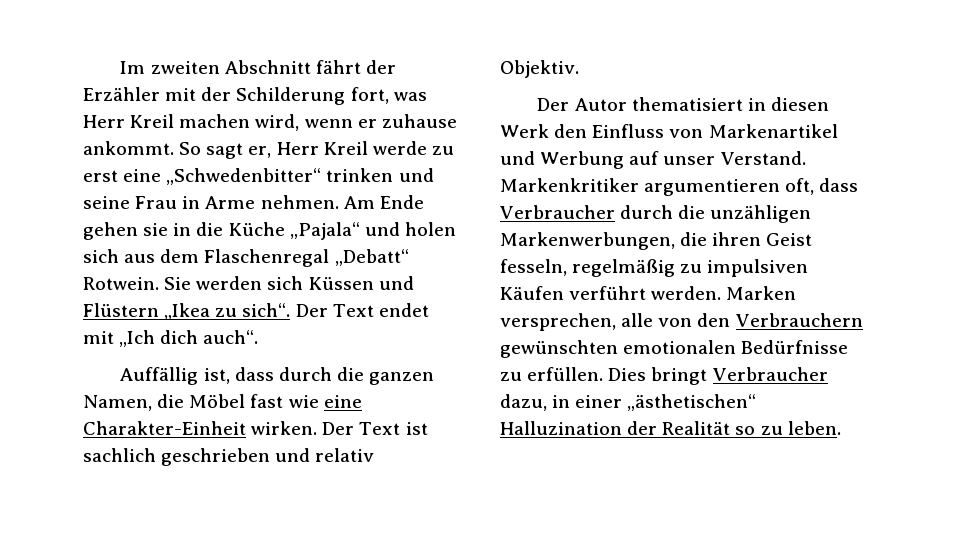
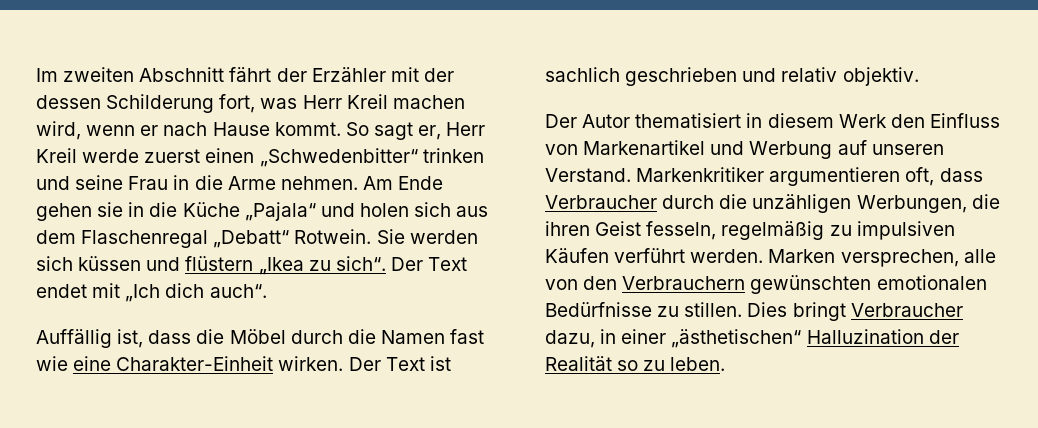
- Im zweiten Abschnitt fährt der Erzähler mit der Schilderung fort, was Herr Kreil machen wird, wenn er zuhause ankommt.
+ Im zweiten Abschnitt fährt der Erzähler mit der dessen Schilderung fort, was Herr Kreil machen wird, wenn er nach Hause kommt.
- So sagt er, Herr Kreil werde zu erst eine „Schwedenbitter“ trinken und seine Frau in Arme nehmen.
+ So sagt er, Herr Kreil werde zuerst einen „Schwedenbitter“ trinken und seine Frau in die Arme nehmen.
- Sie werden sich Küssen und Flüstern „Ikea zu sich“.
+ Sie werden sich küssen und flüstern „Ikea zu sich“.
- Auffällig ist, dass durch die ganzen Namen, die Möbel fast wie eine Charakter-Einheit wirken.
+ Auffällig ist, dass die Möbel durch die Namen fast wie eine Charakter-Einheit wirken.
- Der Text ist sachlich geschrieben und relativ Objektiv.
+ Der Text ist sachlich geschrieben und relativ objektiv.
- Der Autor thematisiert in diesen Werk den Einfluss von Markenartikel und Werbung auf unser Verstand.
+ Der Autor thematisiert in diesem Werk den Einfluss von Markenartikel und Werbung auf unseren Verstand.
- Markenkritiker argumentieren oft, dass Verbraucher durch die unzähligen Markenwerbungen, die ihren Geist fesseln, regelmäßig zu impulsiven Käufen verführt werden.
+ Markenkritiker argumentieren oft, dass Verbraucher durch die unzähligen Werbungen, die ihren Geist fesseln, regelmäßig zu impulsiven Käufen verführt werden.
- Marken versprechen, alle von den Verbrauchern gewünschten emotionalen Bedürfnisse zu erfüllen.
+ Marken versprechen, alle von den Verbrauchern gewünschten emotionalen Bedürfnisse zu stillen.

